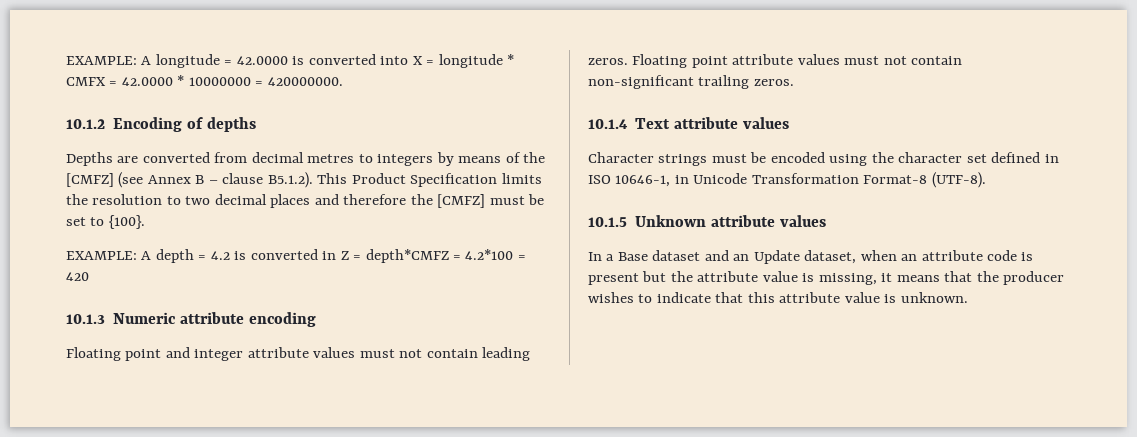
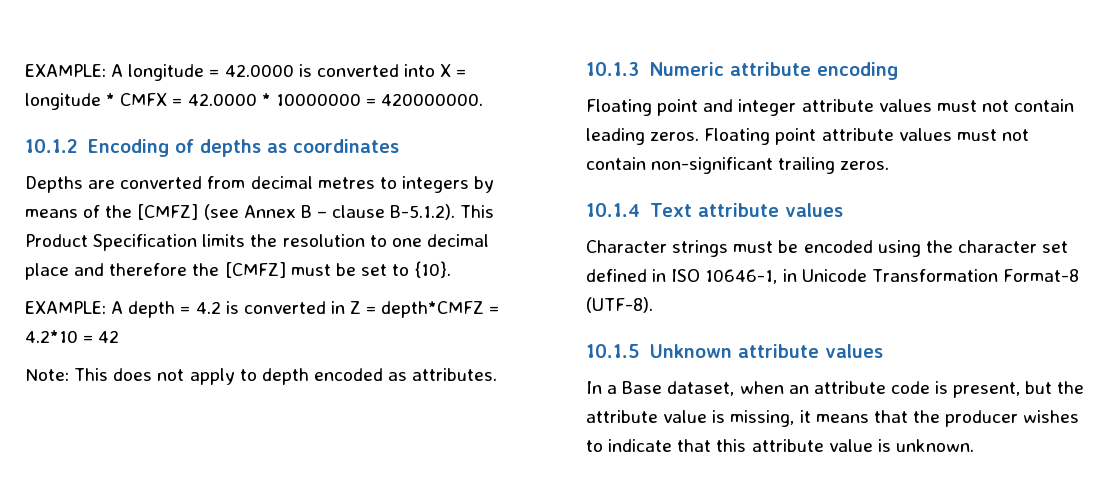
- 10.1.2 Encoding of depths
+ 10.1.2 Encoding of depths as coordinates
- Depths are converted from decimal metres to integers by means of the [CMFZ] (see Annex B – clause B5.1.2). This Product Specification limits the resolution to two decimal places and therefore the [CMFZ] must be set to {100}.
+ Depths are converted from decimal metres to integers by means of the [CMFZ] (see Annex B – clause B-5.1.2). This Product Specification limits the resolution to one decimal place and therefore the [CMFZ] must be set to {10}.
- EXAMPLE: A depth = 4.2 is converted in Z = depth*CMFZ = 4.2*100 = 420
+ EXAMPLE: A depth = 4.2 is converted in Z = depth*CMFZ = 4.2*10 = 42
+ Note: This does not apply to depth encoded as attributes.
- In a Base dataset and an Update dataset, when an attribute code is present but the attribute value is missing, it means that the producer wishes to indicate that this attribute value is unknown.
+ In a Base dataset, when an attribute code is present, but the attribute value is missing, it means that the producer wishes to indicate that this attribute value is unknown.

